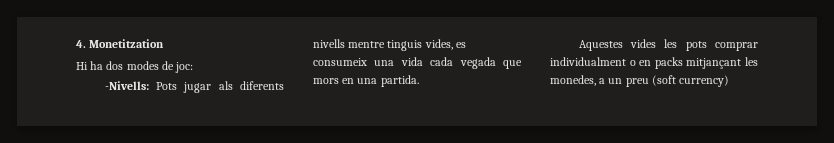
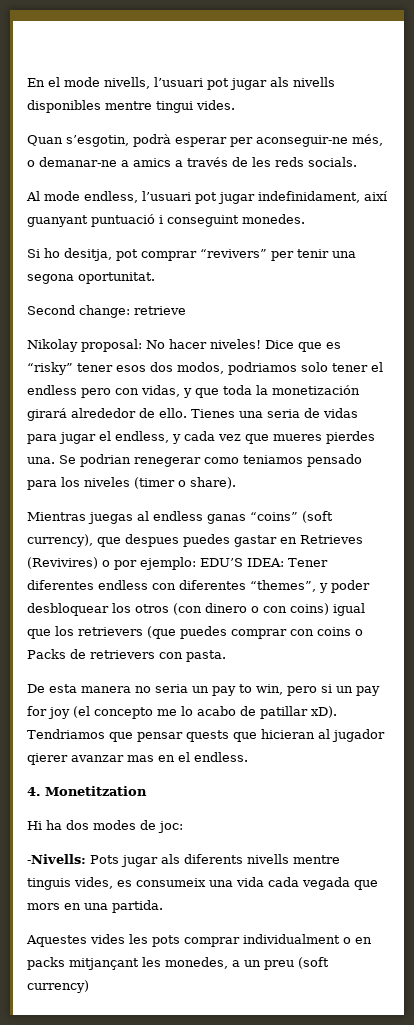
+ En el mode nivells, l’usuari pot jugar als nivells disponibles mentre tingui vides.
+ Quan s’esgotin, podrà esperar per aconseguir-ne més, o demanar-ne a amics a través de les reds socials.
+ Al mode endless, l’usuari pot jugar indefinidament, així guanyant puntuació i conseguint monedes.
+ Si ho desitja, pot comprar “revivers” per tenir una segona oportunitat.
+ Second change: retrieve
+ Nikolay proposal: No hacer niveles! Dice que es “risky” tener esos dos modos, podriamos solo tener el endless pero con vidas, y que toda la monetización girará alrededor de ello. Tienes una seria de vidas para jugar el endless, y cada vez que mueres pierdes una. Se podrian renegerar como teniamos pensado para los niveles (timer o share).
+ Mientras juegas al endless ganas “coins” (soft currency), que despues puedes gastar en Retrieves (Revivires) o por ejemplo: EDU’S IDEA: Tener diferentes endless con diferentes “themes”, y poder desbloquear los otros (con dinero o con coins) igual que los retrievers (que puedes comprar con coins o Packs de retrievers con pasta.
+ De esta manera no seria un pay to win, pero si un pay for joy (el concepto me lo acabo de patillar xD). Tendriamos que pensar quests que hicieran al jugador qierer avanzar mas en el endless.

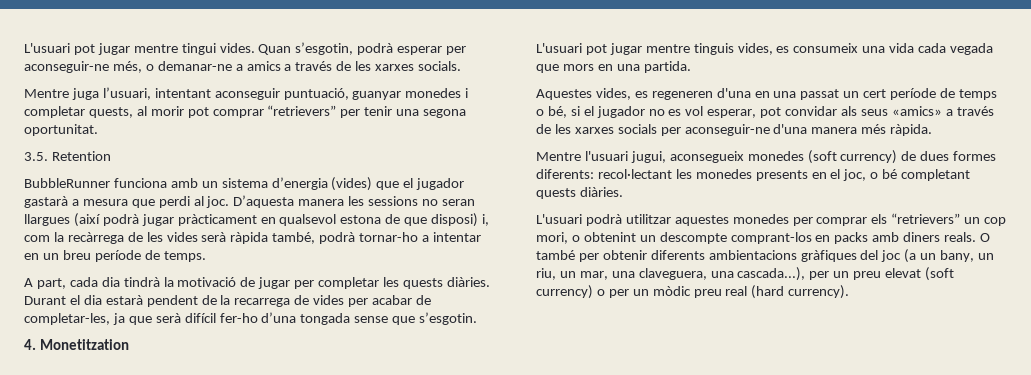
- En el mode nivells, l’usuari pot jugar als nivells disponibles mentre tingui vides.
- Quan s’esgotin, podrà esperar per aconseguir-ne més, o demanar-ne a amics a través de les reds socials.
+ L'usuari pot jugar mentre tingui vides. Quan s’esgotin, podrà esperar per aconseguir-ne més, o demanar-ne a amics a través de les xarxes socials.
- Al mode endless, l’usuari pot jugar indefinidament, així guanyant puntuació i conseguint monedes.
- Si ho desitja, pot comprar “revivers” per tenir una segona oportunitat.
+ Mentre juga l’usuari, intentant aconseguir puntuació, guanyar monedes i completar quests, al morir pot comprar “retrievers” per tenir una segona oportunitat.
- Second change: retrieve
- Nikolay proposal: No hacer niveles! Dice que es “risky” tener esos dos modos, podriamos solo tener el endless pero con vidas, y que toda la monetización girará alrededor de ello. Tienes una seria de vidas para jugar el endless, y cada vez que mueres pierdes una. Se podrian renegerar como teniamos pensado para los niveles (timer o share).
- Mientras juegas al endless ganas “coins” (soft currency), que despues puedes gastar en Retrieves (Revivires) o por ejemplo: EDU’S IDEA: Tener diferentes endless con diferentes “themes”, y poder desbloquear los otros (con dinero o con coins) igual que los retrievers (que puedes comprar con coins o Packs de retrievers con pasta.
- De esta manera no seria un pay to win, pero si un pay for joy (el concepto me lo acabo de patillar xD). Tendriamos que pensar quests que hicieran al jugador qierer avanzar mas en el endless.
+ 3.5. Retention
+ BubbleRunner funciona amb un sistema d’energia (vides) que el jugador gastarà a mesura que perdi al joc. D’aquesta manera les sessions no seran llargues (així podrà jugar pràcticament en qualsevol estona de que disposi) i, com la recàrrega de les vides serà ràpida també, podrà tornar-ho a intentar en un breu període de temps.
+ A part, cada dia tindrà la motivació de jugar per completar les quests diàries. Durant el dia estarà pendent de la recarrega de vides per acabar de completar-les, ja que serà difícil fer-ho d’una tongada sense que s’esgotin.
  4. Monetitzation
- Hi ha dos modes de joc:
- -Nivells: Pots jugar als diferents nivells mentre tinguis vides, es consumeix una vida cada vegada que mors en una partida.
+ L'usuari pot jugar mentre tinguis vides, es consumeix una vida cada vegada que mors en una partida.
- Aquestes vides les pots comprar individualment o en packs mitjançant les monedes, a un preu (soft currency)
+ Aquestes vides, es regeneren d'una en una passat un cert període de temps o bé, si el jugador no es vol esperar, pot convidar als seus «amics» a través de les xarxes socials per aconseguir-ne d'una manera més ràpida.
+ Mentre l'usuari jugui, aconsegueix monedes (soft currency) de dues formes diferents: recol·lectant les monedes presents en el joc, o bé completant quests diàries.
+ L'usuari podrà utilitzar aquestes monedes per comprar els “retrievers” un cop mori, o obtenint un descompte comprant-los en packs amb diners reals. O també per obtenir diferents ambientacions gràfiques del joc (a un bany, un riu, un mar, una claveguera, una cascada...), per un preu elevat (soft currency) o per un mòdic preu real (hard currency).

